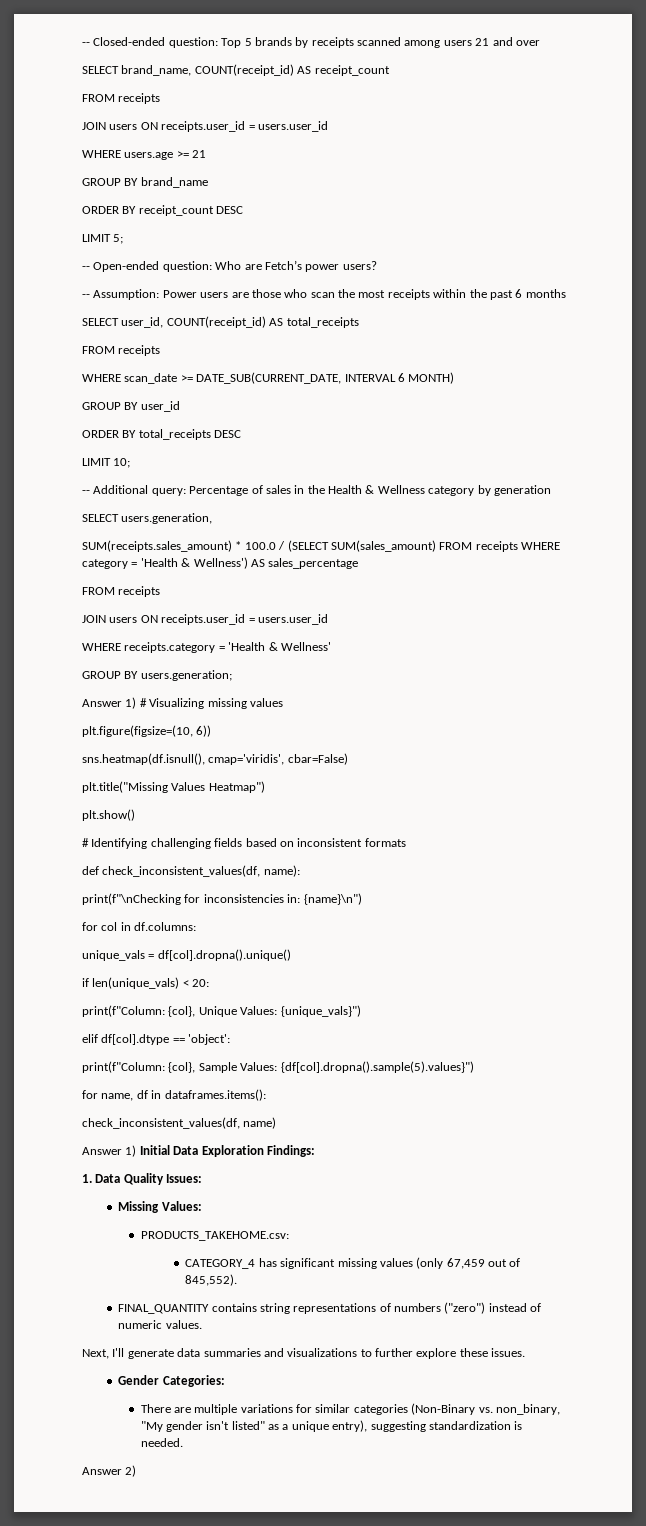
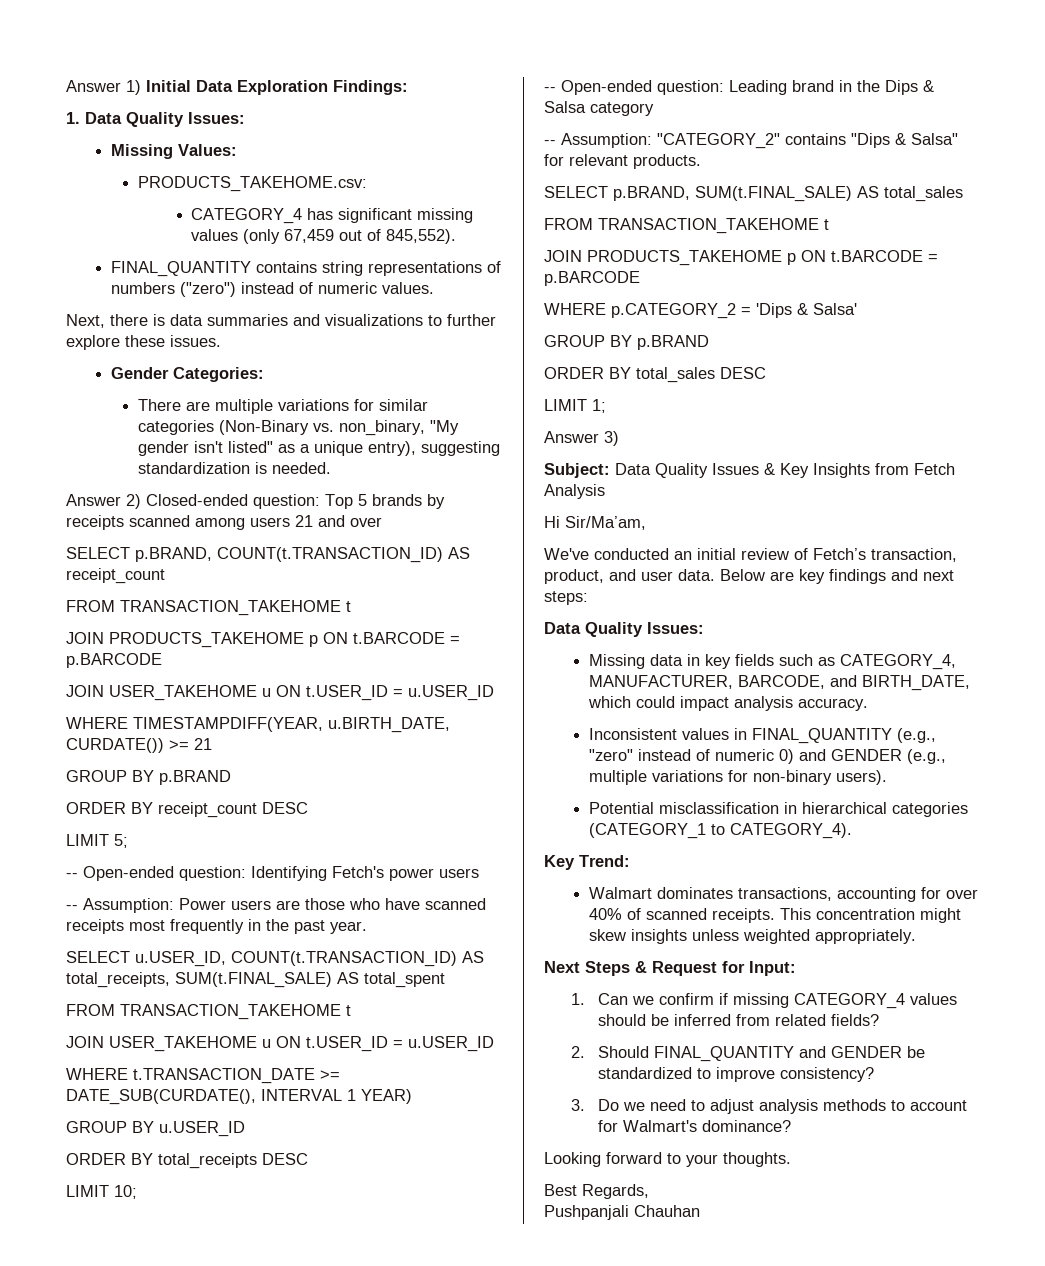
- -- Closed-ended question: Top 5 brands by receipts scanned among users 21 and over
- SELECT brand_name, COUNT(receipt_id) AS receipt_count
- FROM receipts
- JOIN users ON receipts.user_id = users.user_id
- WHERE users.age >= 21
- GROUP BY brand_name
- ORDER BY receipt_count DESC
- LIMIT 5;
- -- Open-ended question: Who are Fetch’s power users?
- -- Assumption: Power users are those who scan the most receipts within the past 6 months
- SELECT user_id, COUNT(receipt_id) AS total_receipts
- FROM receipts
- WHERE scan_date >= DATE_SUB(CURRENT_DATE, INTERVAL 6 MONTH)
- GROUP BY user_id
- ORDER BY total_receipts DESC
- LIMIT 10;
- -- Additional query: Percentage of sales in the Health & Wellness category by generation
- SELECT users.generation,
- SUM(receipts.sales_amount) * 100.0 / (SELECT SUM(sales_amount) FROM receipts WHERE category = 'Health & Wellness') AS sales_percentage
- FROM receipts
- JOIN users ON receipts.user_id = users.user_id
- WHERE receipts.category = 'Health & Wellness'
- GROUP BY users.generation;
- Answer 1) # Visualizing missing values
- plt.figure(figsize=(10, 6))
- sns.heatmap(df.isnull(), cmap='viridis', cbar=False)
- plt.title("Missing Values Heatmap")
- plt.show()
- # Identifying challenging fields based on inconsistent formats
- def check_inconsistent_values(df, name):
- print(f"\nChecking for inconsistencies in: {name}\n")
- for col in df.columns:
- unique_vals = df[col].dropna().unique()
- if len(unique_vals) < 20:
- print(f"Column: {col}, Unique Values: {unique_vals}")
- elif df[col].dtype == 'object':
- print(f"Column: {col}, Sample Values: {df[col].dropna().sample(5).values}")
- for name, df in dataframes.items():
- check_inconsistent_values(df, name)
- Next, I'll generate data summaries and visualizations to further explore these issues.
+ Next, there is data summaries and visualizations to further explore these issues.
- Answer 2)
+ Answer 2) Closed-ended question: Top 5 brands by receipts scanned among users 21 and over
+ SELECT p.BRAND, COUNT(t.TRANSACTION_ID) AS receipt_count
+ FROM TRANSACTION_TAKEHOME t
+ JOIN PRODUCTS_TAKEHOME p ON t.BARCODE = p.BARCODE
+ JOIN USER_TAKEHOME u ON t.USER_ID = u.USER_ID
+ WHERE TIMESTAMPDIFF(YEAR, u.BIRTH_DATE, CURDATE()) >= 21
+ GROUP BY p.BRAND
+ ORDER BY receipt_count DESC
+ LIMIT 5;
+ -- Open-ended question: Identifying Fetch's power users
+ -- Assumption: Power users are those who have scanned receipts most frequently in the past year.
+ SELECT u.USER_ID, COUNT(t.TRANSACTION_ID) AS total_receipts, SUM(t.FINAL_SALE) AS total_spent
+ FROM TRANSACTION_TAKEHOME t
+ JOIN USER_TAKEHOME u ON t.USER_ID = u.USER_ID
+ WHERE t.TRANSACTION_DATE >= DATE_SUB(CURDATE(), INTERVAL 1 YEAR)
+ GROUP BY u.USER_ID
+ ORDER BY total_receipts DESC
+ LIMIT 10;
+ -- Open-ended question: Leading brand in the Dips & Salsa category
+ -- Assumption: "CATEGORY_2" contains "Dips & Salsa" for relevant products.
+ SELECT p.BRAND, SUM(t.FINAL_SALE) AS total_sales
+ FROM TRANSACTION_TAKEHOME t
+ JOIN PRODUCTS_TAKEHOME p ON t.BARCODE = p.BARCODE
+ WHERE p.CATEGORY_2 = 'Dips & Salsa'
+ GROUP BY p.BRAND
+ ORDER BY total_sales DESC
+ LIMIT 1;
+ Answer 3)
+ Subject: Data Quality Issues & Key Insights from Fetch Analysis
+ Hi Sir/Ma’am,
+ We've conducted an initial review of Fetch’s transaction, product, and user data. Below are key findings and next steps:
+ Data Quality Issues:
+ Missing data in key fields such as CATEGORY_4, MANUFACTURER, BARCODE, and BIRTH_DATE, which could impact analysis accuracy.
+ Inconsistent values in FINAL_QUANTITY (e.g., "zero" instead of numeric 0) and GENDER (e.g., multiple variations for non-binary users).
+ Potential misclassification in hierarchical categories (CATEGORY_1 to CATEGORY_4).
+ Key Trend:
+ Walmart dominates transactions, accounting for over 40% of scanned receipts. This concentration might skew insights unless weighted appropriately.
+ Next Steps & Request for Input:
+ 1. Can we confirm if missing CATEGORY_4 values should be inferred from related fields?
+ 2. Should FINAL_QUANTITY and GENDER be standardized to improve consistency?
+ 3. Do we need to adjust analysis methods to account for Walmart's dominance?
+ Looking forward to your thoughts.
+ Best Regards,
+ Pushpanjali Chauhan

